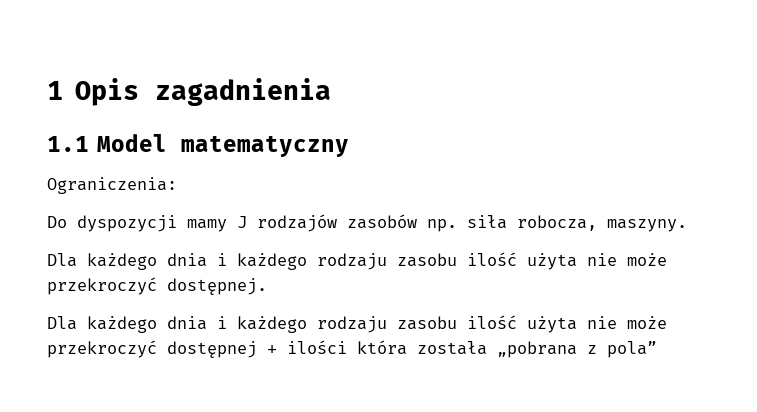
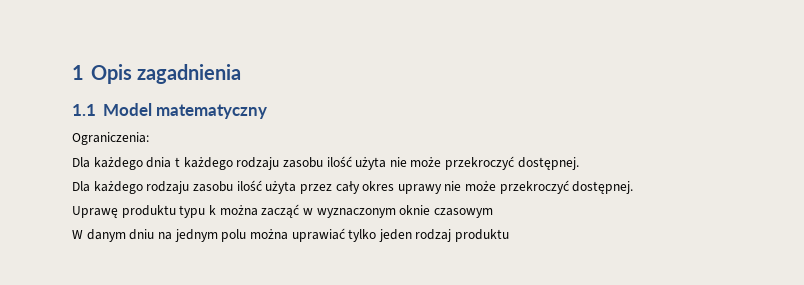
- Do dyspozycji mamy J rodzajów zasobów np. siła robocza, maszyny.
- Dla każdego dnia i każdego rodzaju zasobu ilość użyta nie może przekroczyć dostępnej.
+ Dla każdego dnia t każdego rodzaju zasobu ilość użyta nie może przekroczyć dostępnej.
- Dla każdego dnia i każdego rodzaju zasobu ilość użyta nie może przekroczyć dostępnej + ilości która została „pobrana z pola”
+ Dla każdego rodzaju zasobu ilość użyta przez cały okres uprawy nie może przekroczyć dostępnej.
+ Uprawę produktu typu k można zacząć w wyznaczonym oknie czasowym
+ W danym dniu na jednym polu można uprawiać tylko jeden rodzaj produktu

